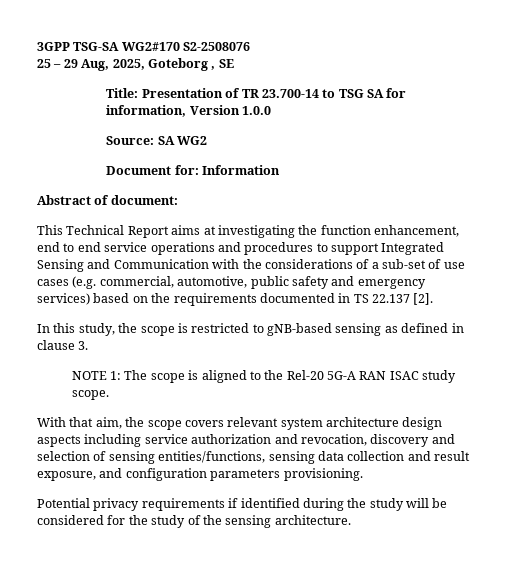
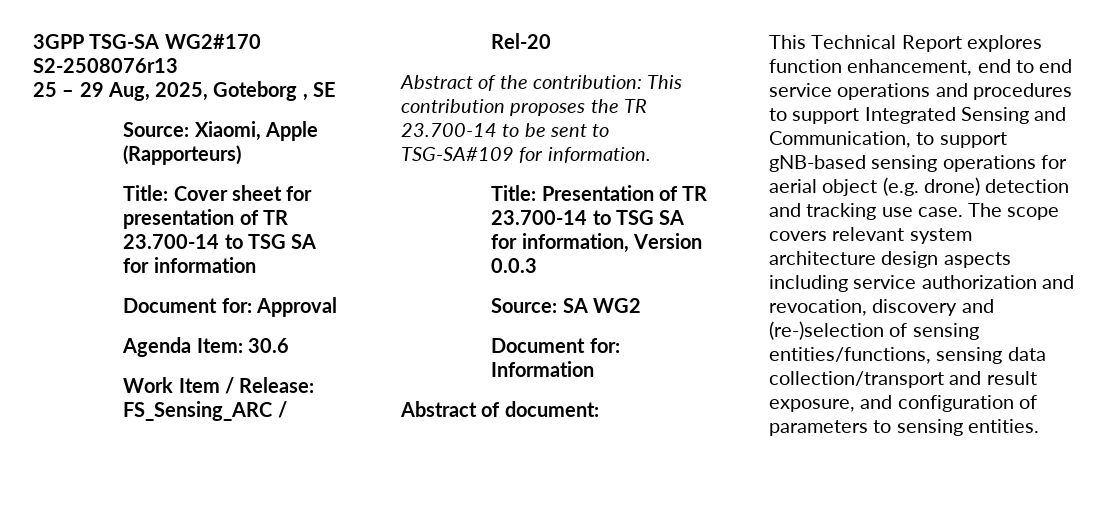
- 3GPP TSG-SA WG2#170 S2-2508076
+ 3GPP TSG-SA WG2#170 S2-2508076r13
+ Source: Xiaomi, Apple (Rapporteurs)
+ Title: Cover sheet for presentation of TR 23.700-14 to TSG SA for information
+ Document for: Approval
+ Agenda Item: 30.6
+ Work Item / Release: FS_Sensing_ARC / Rel-20
+ Abstract of the contribution: This contribution proposes the TR 23.700-14 to be sent to TSG-SA#109 for information.
- Title: Presentation of TR 23.700-14 to TSG SA for information, Version 1.0.0
+ Title: Presentation of TR 23.700-14 to TSG SA for information, Version 0.0.3
- This Technical Report aims at investigating the function enhancement, end to end service operations and procedures to support Integrated Sensing and Communication with the considerations of a sub-set of use cases (e.g. commercial, automotive, public safety and emergency services) based on the requirements documented in TS 22.137 [2].
- In this study, the scope is restricted to gNB-based sensing as defined in clause 3.
- NOTE 1: The scope is aligned to the Rel-20 5G-A RAN ISAC study scope.
- With that aim, the scope covers relevant system architecture design aspects including service authorization and revocation, discovery and selection of sensing entities/functions, sensing data collection and result exposure, and configuration parameters provisioning.
- Potential privacy requirements if identified during the study will be considered for the study of the sensing architecture.
+ This Technical Report explores function enhancement, end to end service operations and procedures to support Integrated Sensing and Communication, to support gNB-based sensing operations for aerial object (e.g. drone) detection and tracking use case. The scope covers relevant system architecture design aspects including service authorization and revocation, discovery and (re-)selection of sensing entities/functions, sensing data collection/transport and result exposure, and configuration of parameters to sensing entities.

